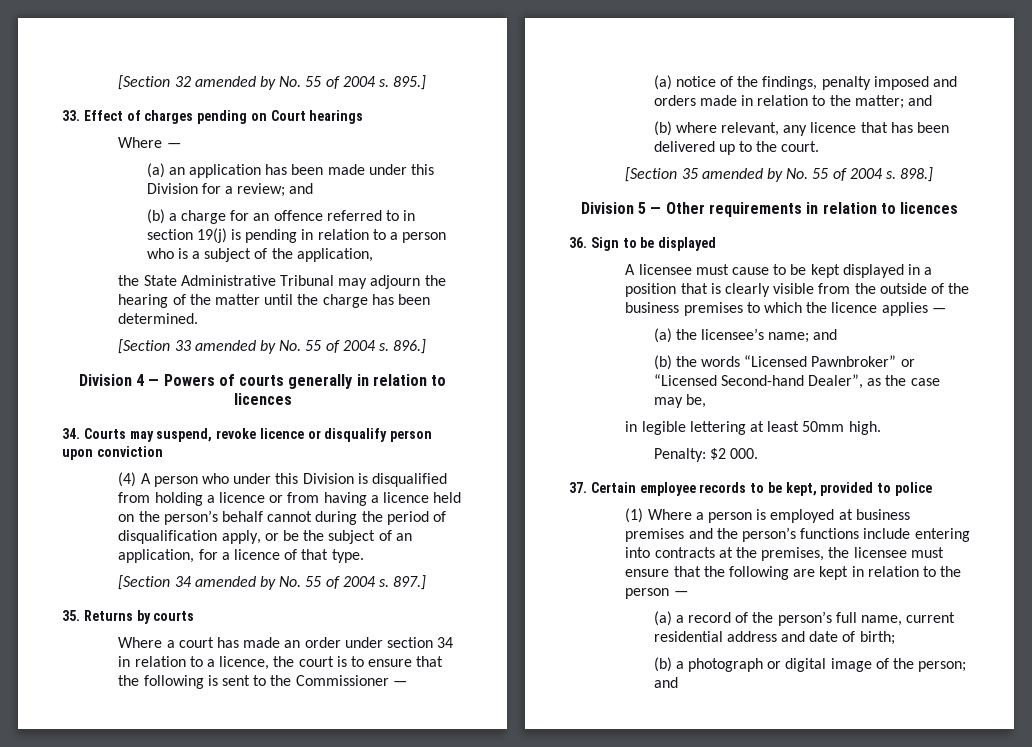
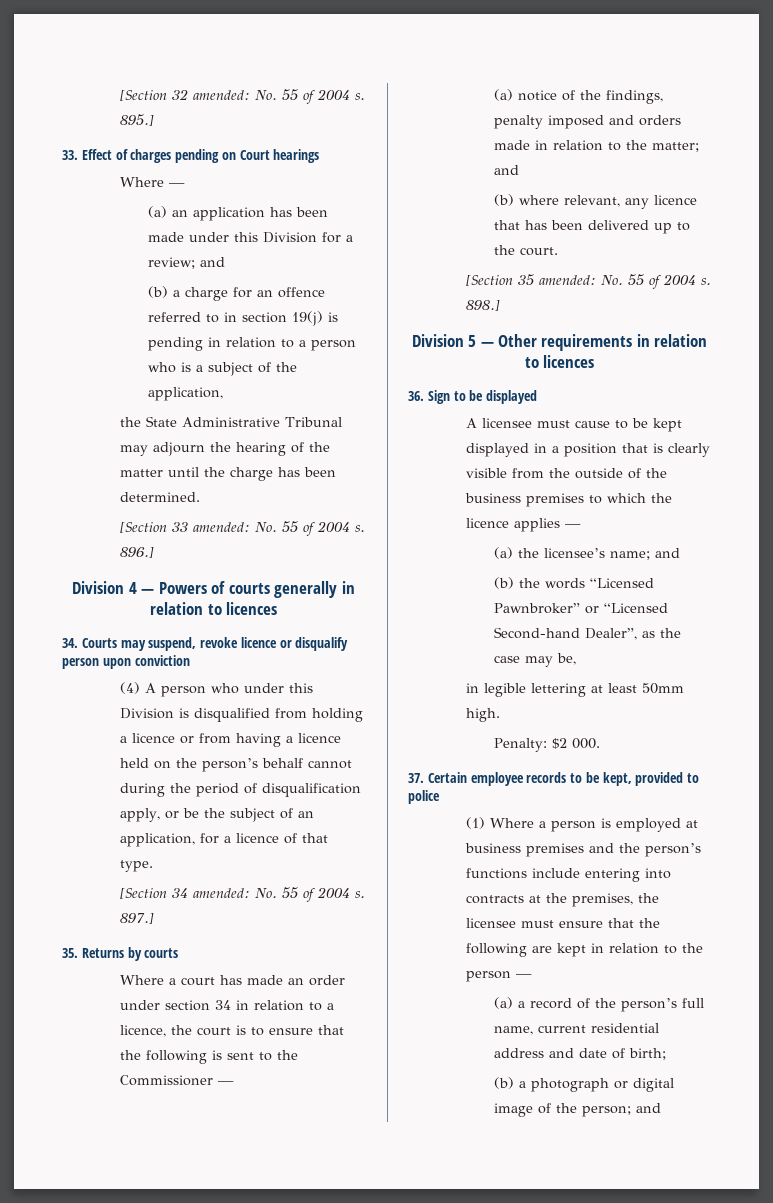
- [Section 32 amended by No. 55 of 2004 s.
+ [Section 32 amended: No. 55 of 2004 s.
- [Section 33 amended by No. 55 of 2004 s.
+ [Section 33 amended: No. 55 of 2004 s.
- [Section 34 amended by No. 55 of 2004 s.
+ [Section 34 amended: No. 55 of 2004 s.
- [Section 35 amended by No. 55 of 2004 s.
+ [Section 35 amended: No. 55 of 2004 s.

